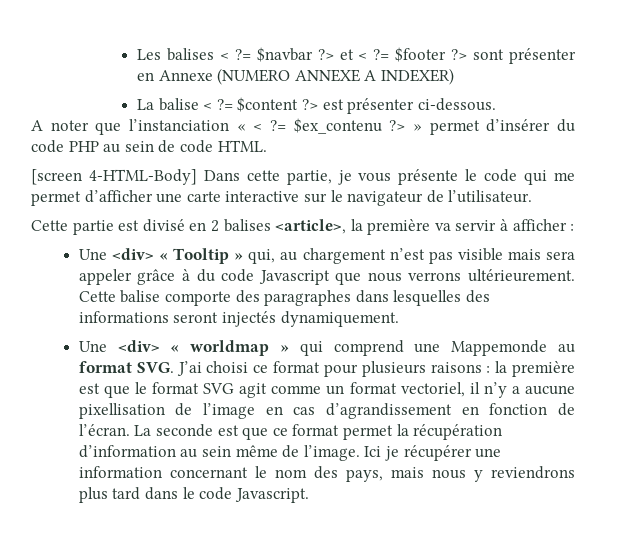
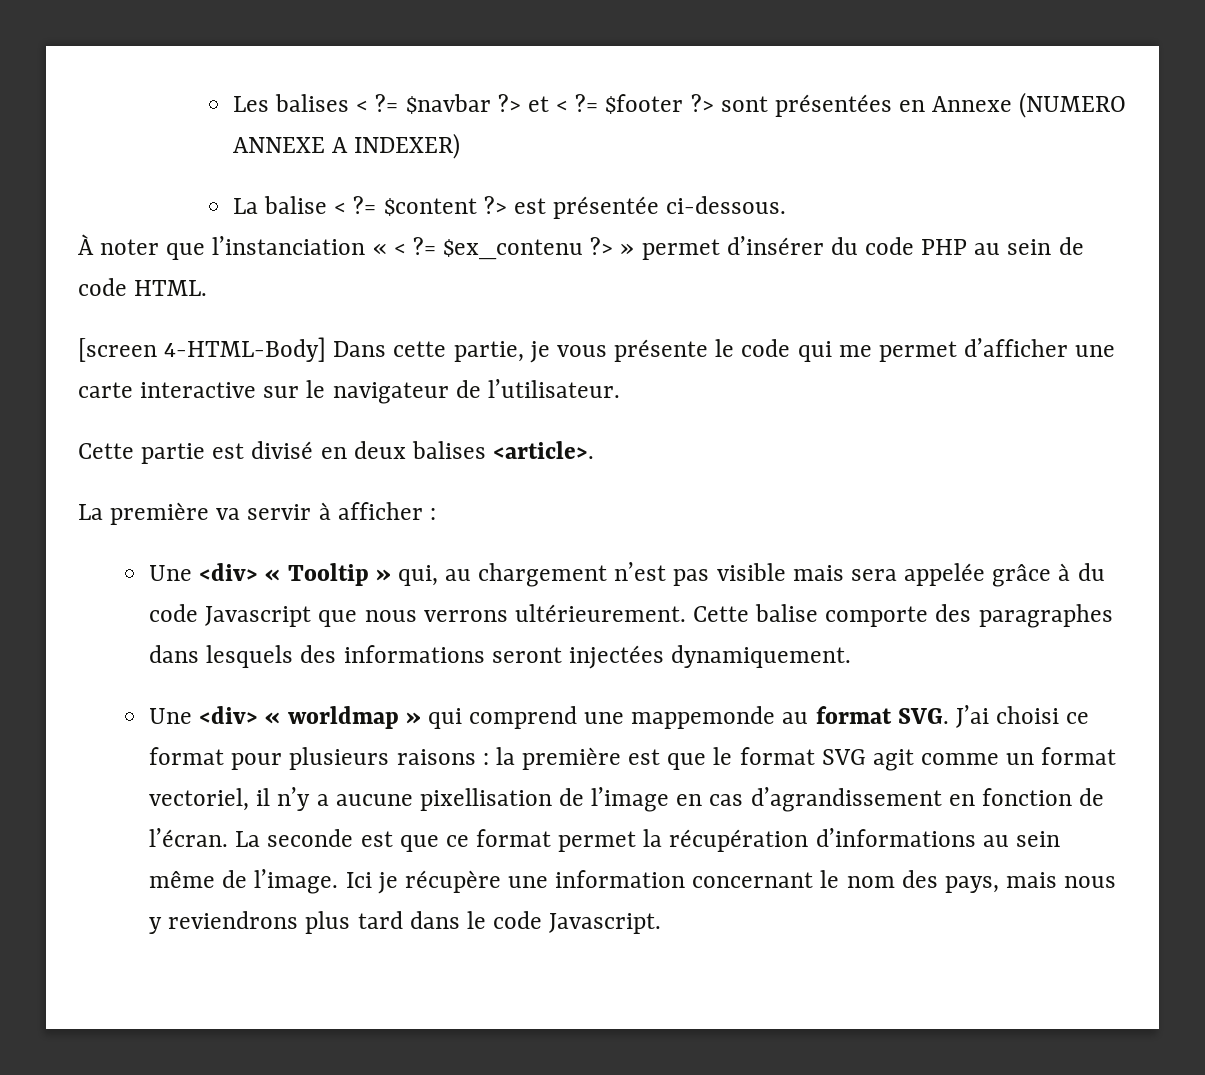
- Les balises < ?= $navbar ?> et < ?= $footer ?> sont présenter en Annexe (NUMERO ANNEXE A INDEXER)
+ Les balises < ?= $navbar ?> et < ?= $footer ?> sont présentées en Annexe (NUMERO ANNEXE A INDEXER)
- La balise < ?= $content ?> est présenter ci-dessous.
+ La balise < ?= $content ?> est présentée ci-dessous.
- A noter que l’instanciation « < ?= $ex_contenu ?> » permet d’insérer du code PHP au sein de code HTML.
+ À noter que l’instanciation « < ?= $ex_contenu ?> » permet d’insérer du code PHP au sein de code HTML.
- Cette partie est divisé en 2 balises <article>, la première va servir à afficher :
+ Cette partie est divisé en deux balises <article>.
+ La première va servir à afficher :
- Une <div> « Tooltip » qui, au chargement n’est pas visible mais sera appeler grâce à du code Javascript que nous verrons ultérieurement.
+ Une <div> « Tooltip » qui, au chargement n’est pas visible mais sera appelée grâce à du code Javascript que nous verrons ultérieurement.
- Cette balise comporte des paragraphes dans lesquelles des informations seront injectés dynamiquement.
+ Cette balise comporte des paragraphes dans lesquels des informations seront injectées dynamiquement.
- Une <div> « worldmap » qui comprend une Mappemonde au format SVG. J’ai choisi ce format pour plusieurs raisons : la première est que le format SVG agit comme un format vectoriel, il n’y a aucune pixellisation de l’image en cas d’agrandissement en fonction de l’écran.
+ Une <div> « worldmap » qui comprend une mappemonde au format SVG. J’ai choisi ce format pour plusieurs raisons : la première est que le format SVG agit comme un format vectoriel, il n’y a aucune pixellisation de l’image en cas d’agrandissement en fonction de l’écran.
- La seconde est que ce format permet la récupération d’information au sein même de l’image.
+ La seconde est que ce format permet la récupération d’informations au sein même de l’image.
- Ici je récupérer une information concernant le nom des pays, mais nous y reviendrons plus tard dans le code Javascript.
+ Ici je récupère une information concernant le nom des pays, mais nous y reviendrons plus tard dans le code Javascript.

